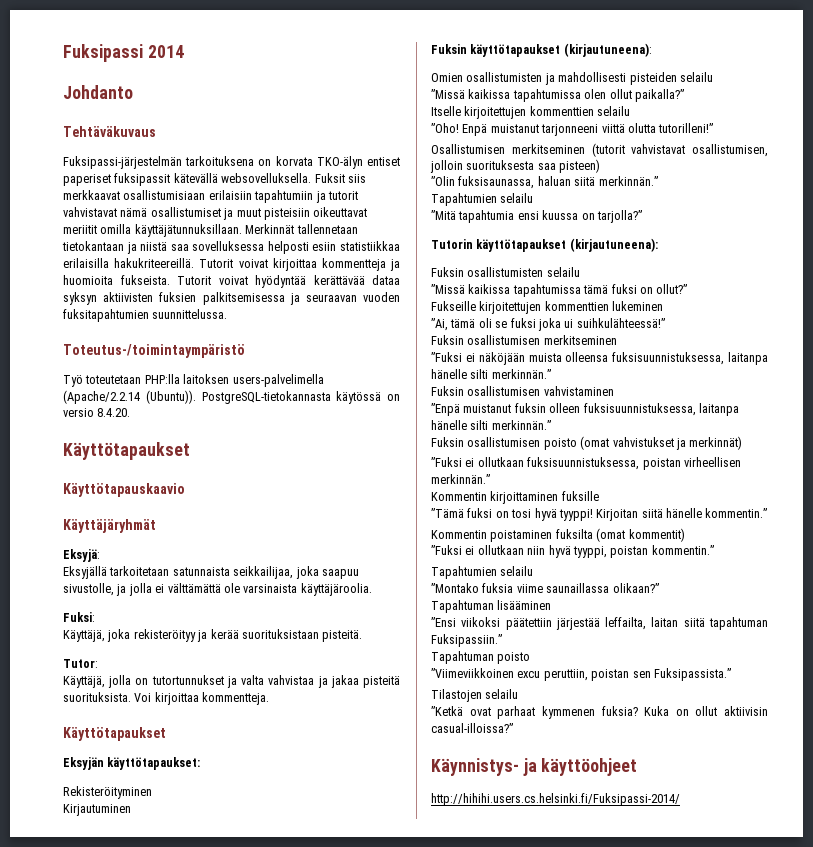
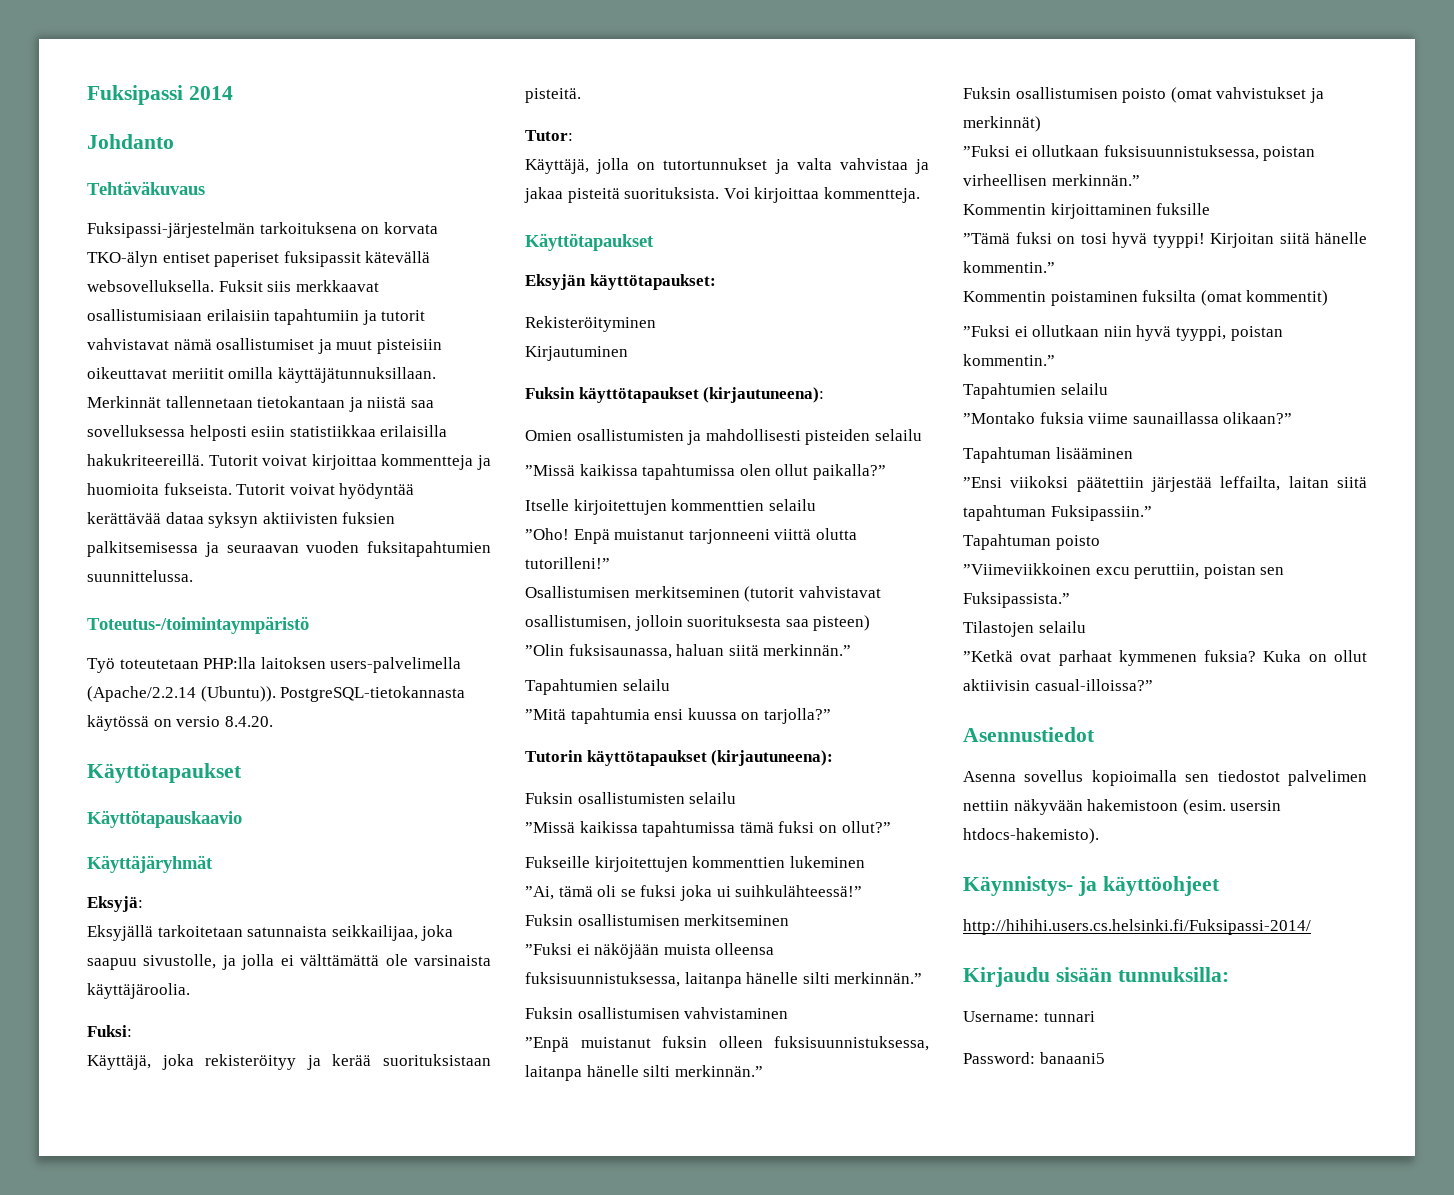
+ Asennustiedot
+ Asenna sovellus kopioimalla sen tiedostot palvelimen nettiin näkyvään hakemistoon (esim. usersin htdocs-hakemisto).
  Käynnistys- ja käyttöohjeet
  http://hihihi.users.cs.helsinki.fi/Fuksipassi-2014/
+ Kirjaudu sisään tunnuksilla:
+ Username: tunnari
+ Password: banaani5

